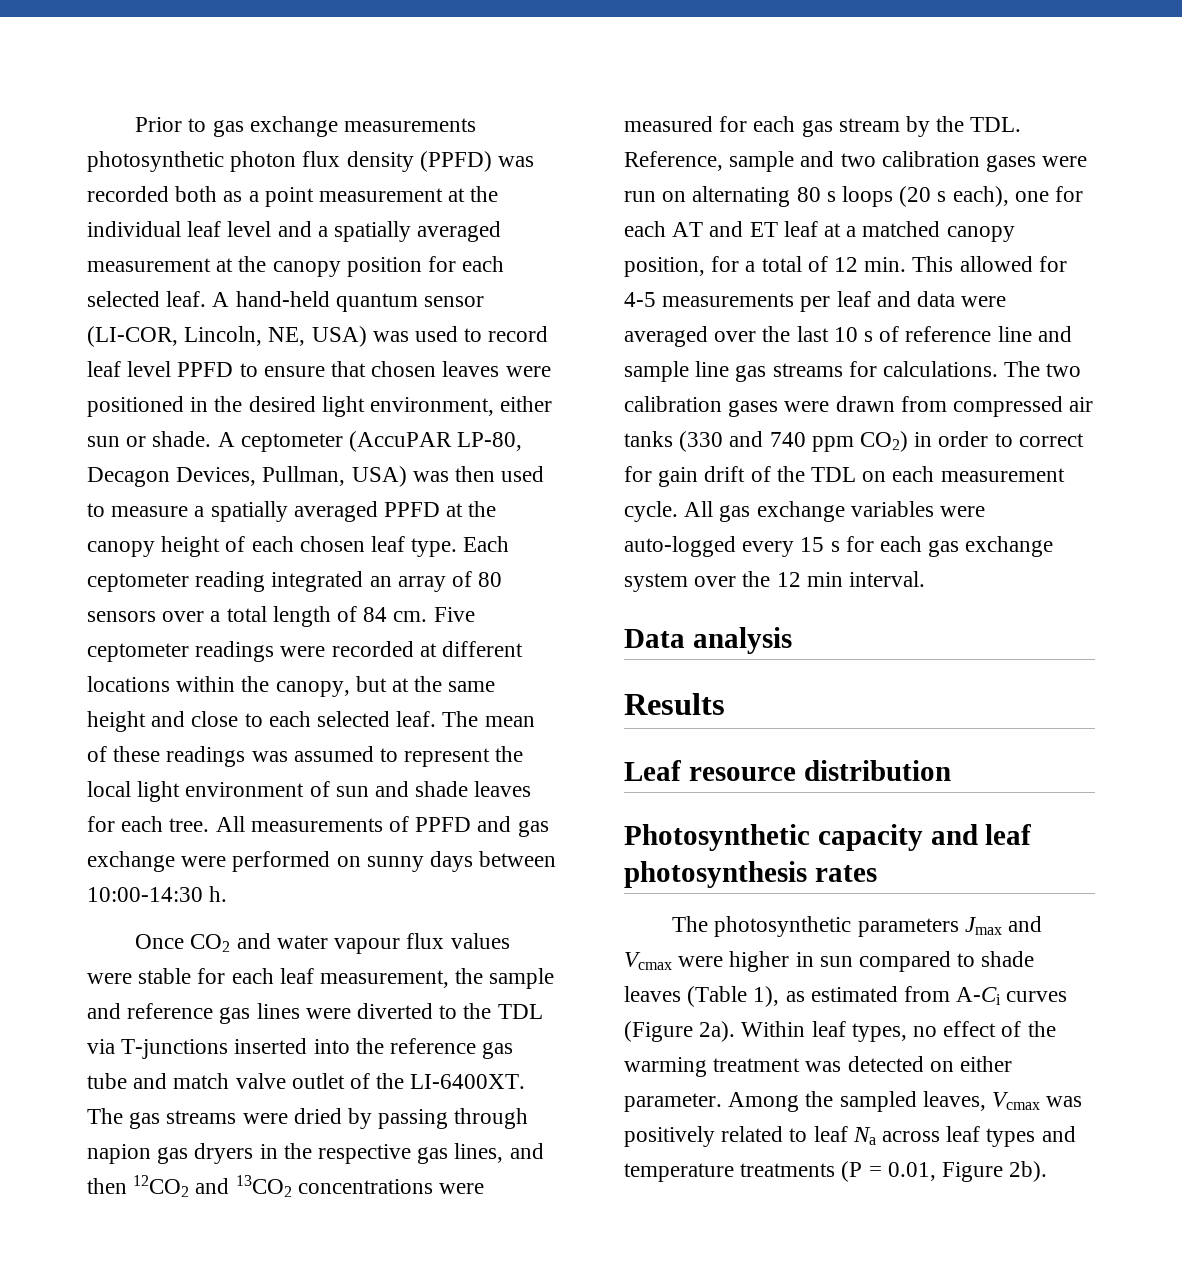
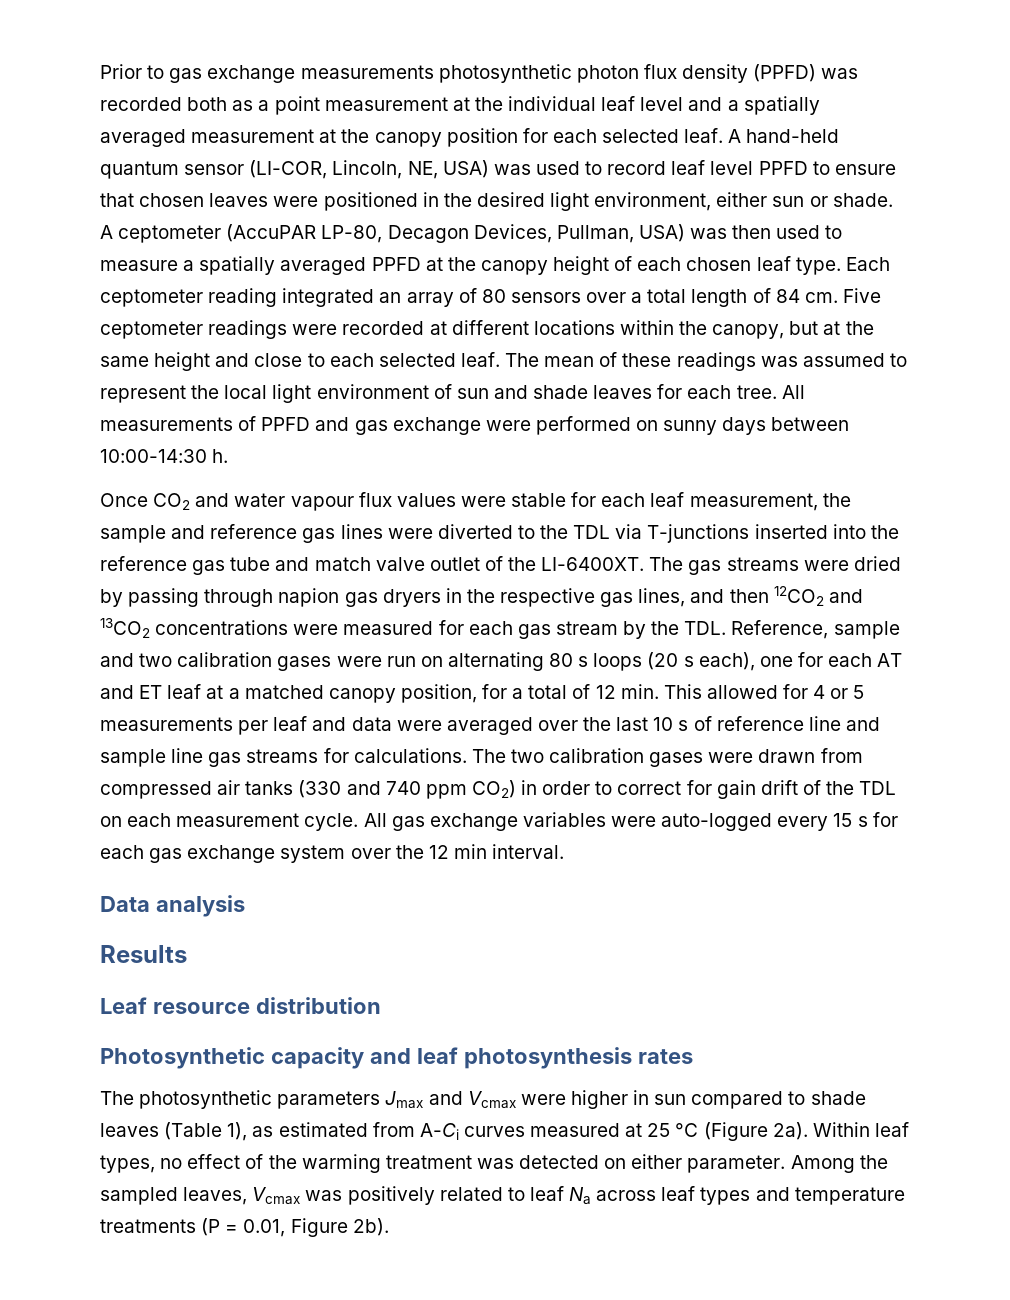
- The gas streams were dried by passing through napion gas dryers in the respective gas lines, and then 12CO2 and 13CO2 concentrations were measured for each gas stream by the TDL. Reference, sample and two calibration gases were run on alternating 80 s loops (20 s each), one for each AT and ET leaf at a matched canopy position, for a total of 12 min. This allowed for 4-5 measurements per leaf and data were averaged over the last 10 s of reference line and sample line gas streams for calculations.
+ The gas streams were dried by passing through napion gas dryers in the respective gas lines, and then 12CO2 and 13CO2 concentrations were measured for each gas stream by the TDL. Reference, sample and two calibration gases were run on alternating 80 s loops (20 s each), one for each AT and ET leaf at a matched canopy position, for a total of 12 min. This allowed for 4 or 5 measurements per leaf and data were averaged over the last 10 s of reference line and sample line gas streams for calculations.
- The photosynthetic parameters Jmax and Vcmax were higher in sun compared to shade leaves (Table 1), as estimated from A-Ci curves (Figure 2a).
+ The photosynthetic parameters Jmax and Vcmax were higher in sun compared to shade leaves (Table 1), as estimated from A-Ci curves measured at 25 °C (Figure 2a).

